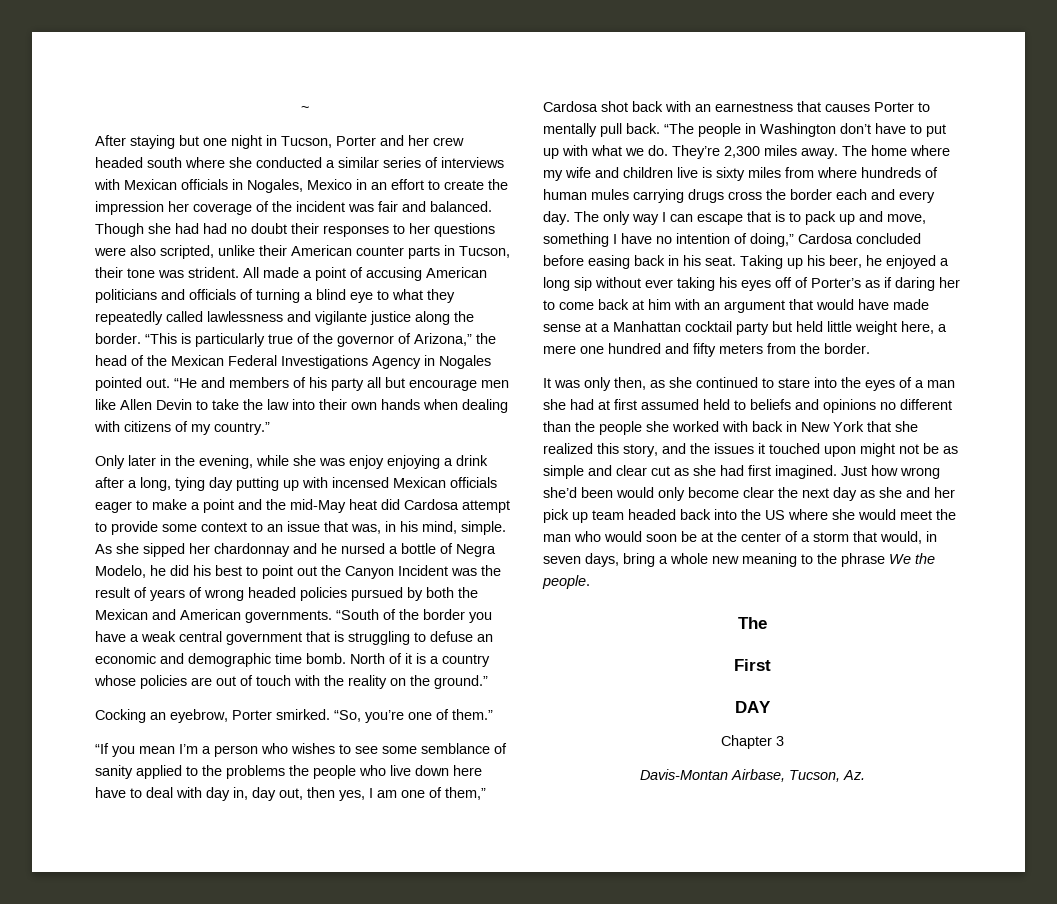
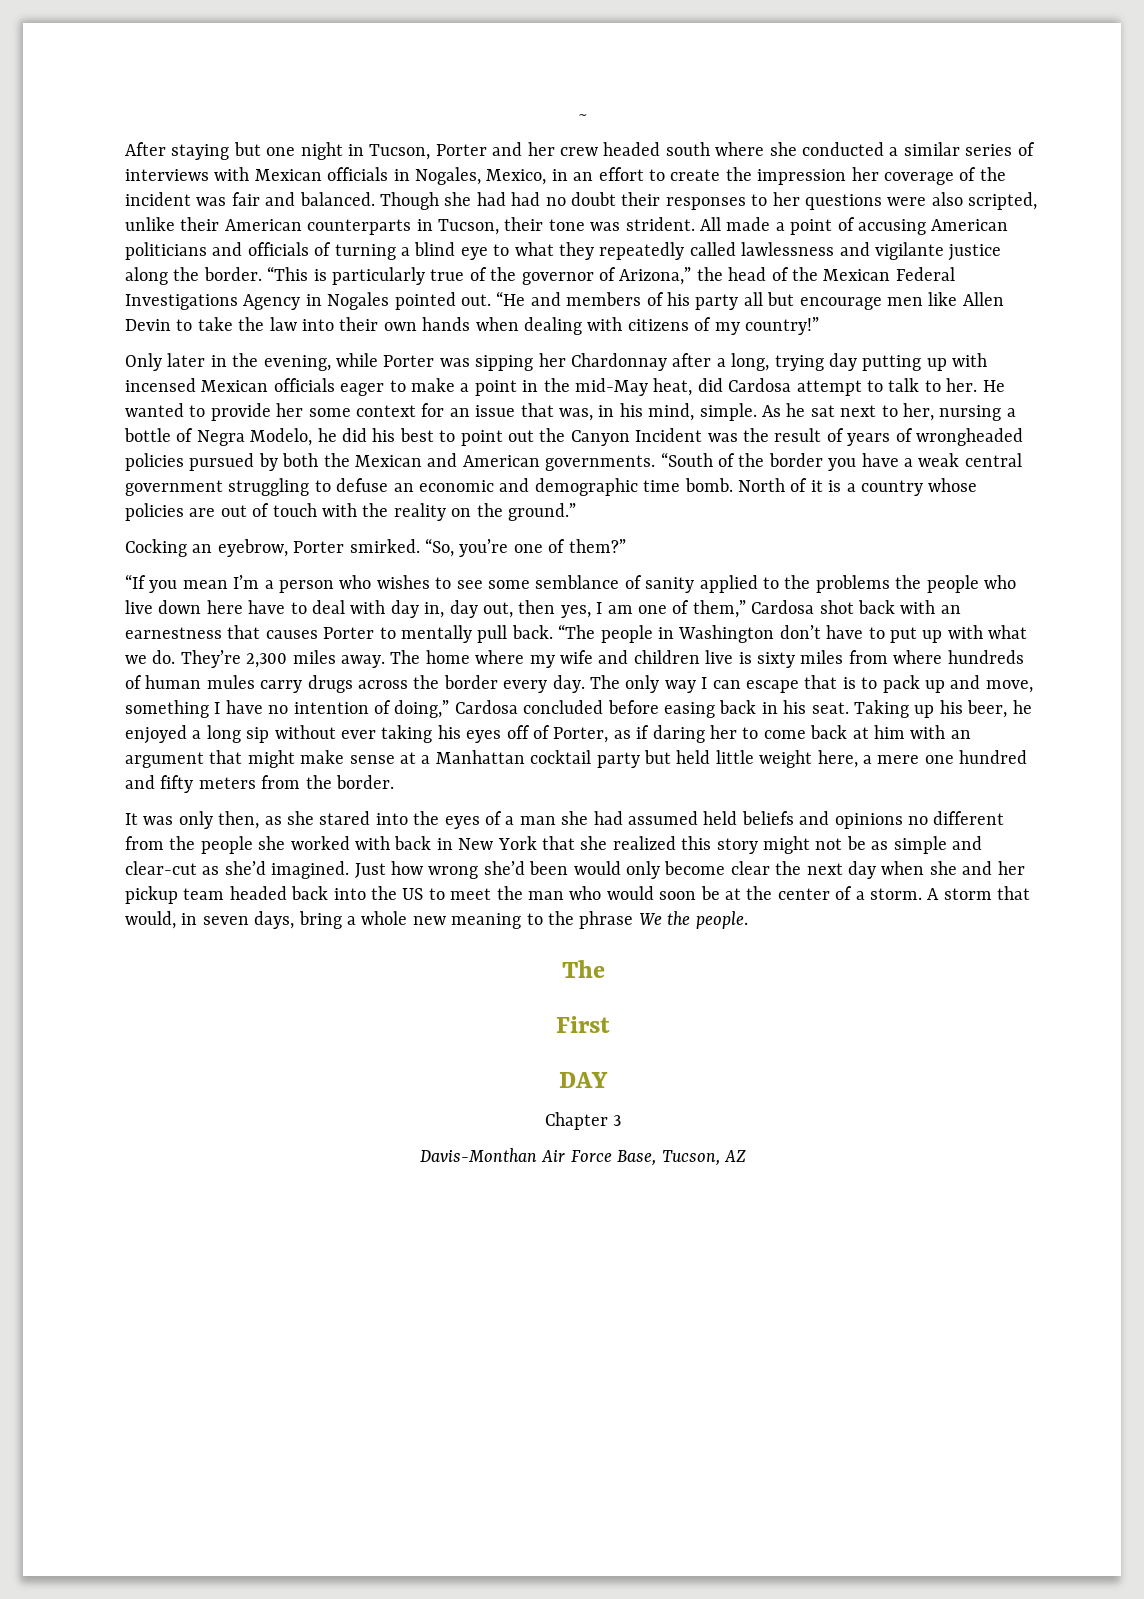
- After staying but one night in Tucson, Porter and her crew headed south where she conducted a similar series of interviews with Mexican officials in Nogales, Mexico in an effort to create the impression her coverage of the incident was fair and balanced.
+ After staying but one night in Tucson, Porter and her crew headed south where she conducted a similar series of interviews with Mexican officials in Nogales, Mexico, in an effort to create the impression her coverage of the incident was fair and balanced.
- Though she had had no doubt their responses to her questions were also scripted, unlike their American counter parts in Tucson, their tone was strident.
+ Though she had had no doubt their responses to her questions were also scripted, unlike their American counterparts in Tucson, their tone was strident.
- “He and members of his party all but encourage men like Allen Devin to take the law into their own hands when dealing with citizens of my country.”
+ “He and members of his party all but encourage men like Allen Devin to take the law into their own hands when dealing with citizens of my country!”
- Only later in the evening, while she was enjoy enjoying a drink after a long, tying day putting up with incensed Mexican officials eager to make a point and the mid-May heat did Cardosa attempt to provide some context to an issue that was, in his mind, simple.
+ Only later in the evening, while Porter was sipping her Chardonnay after a long, trying day putting up with incensed Mexican officials eager to make a point in the mid-May heat, did Cardosa attempt to talk to her. He wanted to provide her some context for an issue that was, in his mind, simple.
- As she sipped her chardonnay and he nursed a bottle of Negra Modelo, he did his best to point out the Canyon Incident was the result of years of wrong headed policies pursued by both the Mexican and American governments.
+ As he sat next to her, nursing a bottle of Negra Modelo, he did his best to point out the Canyon Incident was the result of years of wrongheaded policies pursued by both the Mexican and American governments.
- “South of the border you have a weak central government that is struggling to defuse an economic and demographic time bomb.
+ “South of the border you have a weak central government struggling to defuse an economic and demographic time bomb.
- “So, you’re one of them.”
+ “So, you’re one of them?”
- The home where my wife and children live is sixty miles from where hundreds of human mules carrying drugs cross the border each and every day.
+ The home where my wife and children live is sixty miles from where hundreds of human mules carry drugs across the border every day.
- Taking up his beer, he enjoyed a long sip without ever taking his eyes off of Porter’s as if daring her to come back at him with an argument that would have made sense at a Manhattan cocktail party but held little weight here, a mere one hundred and fifty meters from the border.
+ Taking up his beer, he enjoyed a long sip without ever taking his eyes off of Porter, as if daring her to come back at him with an argument that might make sense at a Manhattan cocktail party but held little weight here, a mere one hundred and fifty meters from the border.
- It was only then, as she continued to stare into the eyes of a man she had at first assumed held to beliefs and opinions no different than the people she worked with back in New York that she realized this story, and the issues it touched upon might not be as simple and clear cut as she had first imagined.
+ It was only then, as she stared into the eyes of a man she had assumed held beliefs and opinions no different from the people she worked with back in New York that she realized this story might not be as simple and clear-cut as she’d imagined.
- Just how wrong she’d been would only become clear the next day as she and her pick up team headed back into the US where she would meet the man who would soon be at the center of a storm that would, in seven days, bring a whole new meaning to the phrase We the people.
+ Just how wrong she’d been would only become clear the next day when she and her pickup team headed back into the US to meet the man who would soon be at the center of a storm. A storm that would, in seven days, bring a whole new meaning to the phrase We the people.
- Davis-Montan Airbase, Tucson, Az.
+ Davis-Monthan Air Force Base, Tucson, AZ

